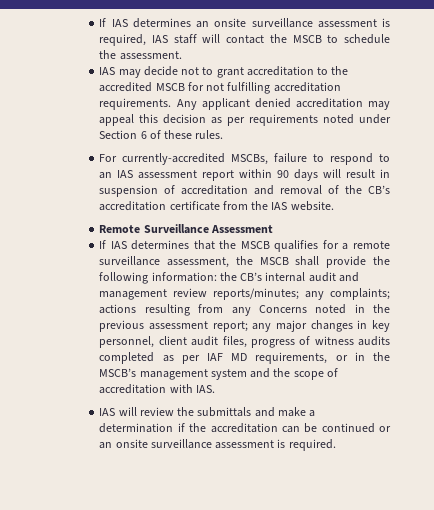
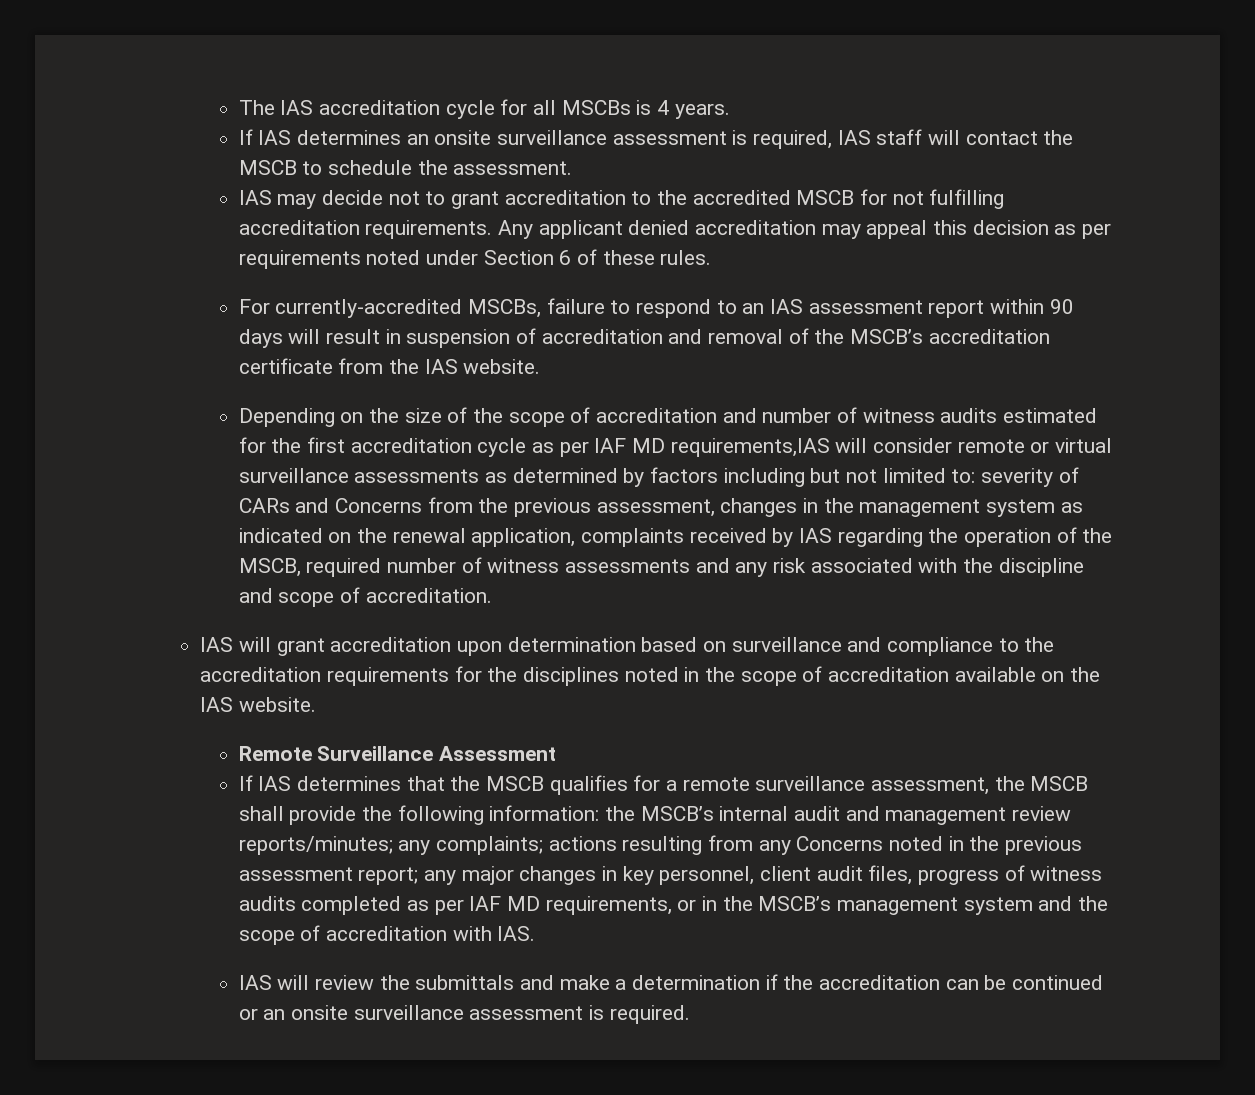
+ The IAS accreditation cycle for all MSCBs is 4 years.
- For currently-accredited MSCBs, failure to respond to an IAS assessment report within 90 days will result in suspension of accreditation and removal of the CB’s accreditation certificate from the IAS website.
+ For currently-accredited MSCBs, failure to respond to an IAS assessment report within 90 days will result in suspension of accreditation and removal of the MSCB’s accreditation certificate from the IAS website.
+ Depending on the size of the scope of accreditation and number of witness audits estimated for the first accreditation cycle as per IAF MD requirements,IAS will consider remote or virtual surveillance assessments as determined by factors including but not limited to: severity of CARs and Concerns from the previous assessment, changes in the management system as indicated on the renewal application, complaints received by IAS regarding the operation of the MSCB, required number of witness assessments and any risk associated with the discipline and scope of accreditation.
+ IAS will grant accreditation upon determination based on surveillance and compliance to the accreditation requirements for the disciplines noted in the scope of accreditation available on the IAS website.
- the CB’s internal audit and management review reports/minutes;
+ the MSCB’s internal audit and management review reports/minutes;

